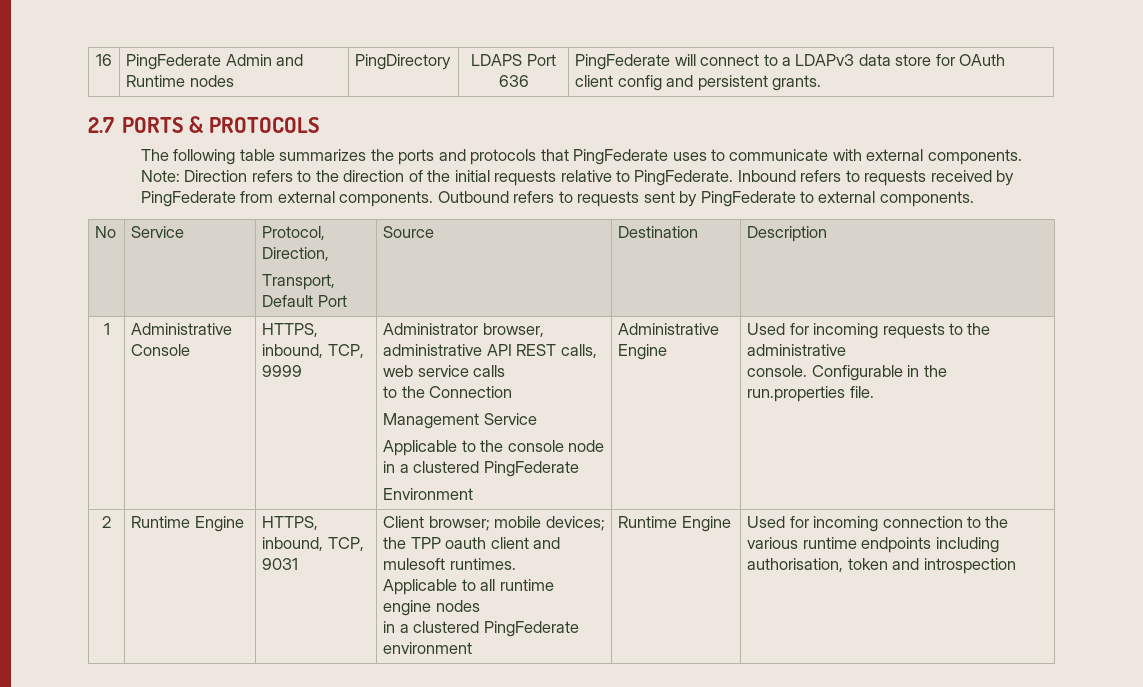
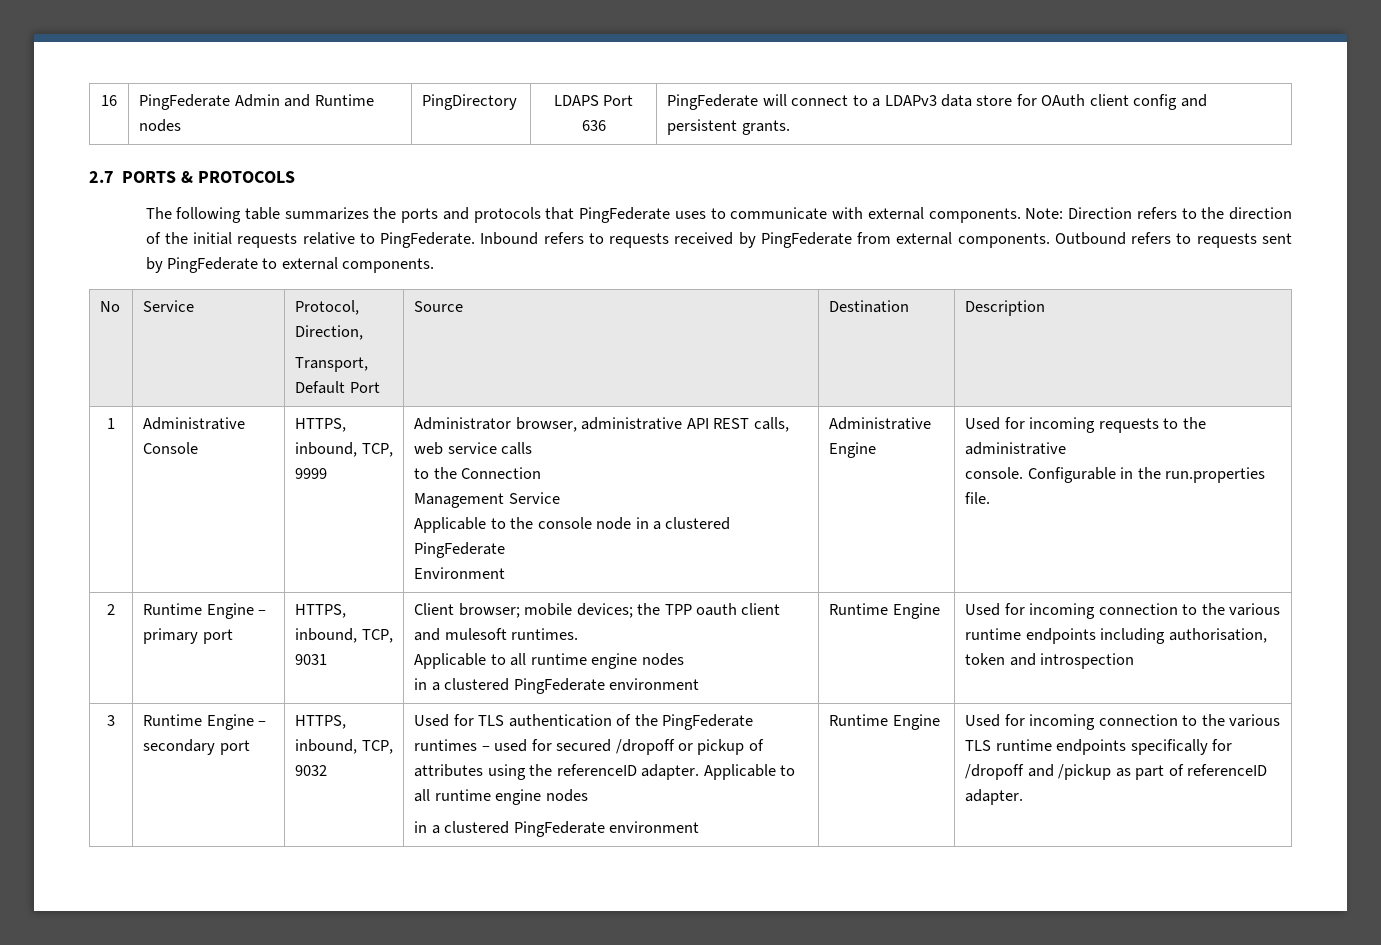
- 2 | Runtime Engine
+ 2 | Runtime Engine – primary port
+ 3 | Runtime Engine – secondary port | HTTPS, inbound, TCP, 9032 | Used for TLS authentication of the PingFederate runtimes – used for secured /dropoff or pickup of attributes using the referenceID adapter. Applicable to all runtime engine nodes
+ in a clustered PingFederate environment | Runtime Engine | Used for incoming connection to the various TLS runtime endpoints specifically for /dropoff and /pickup as part of referenceID adapter.

